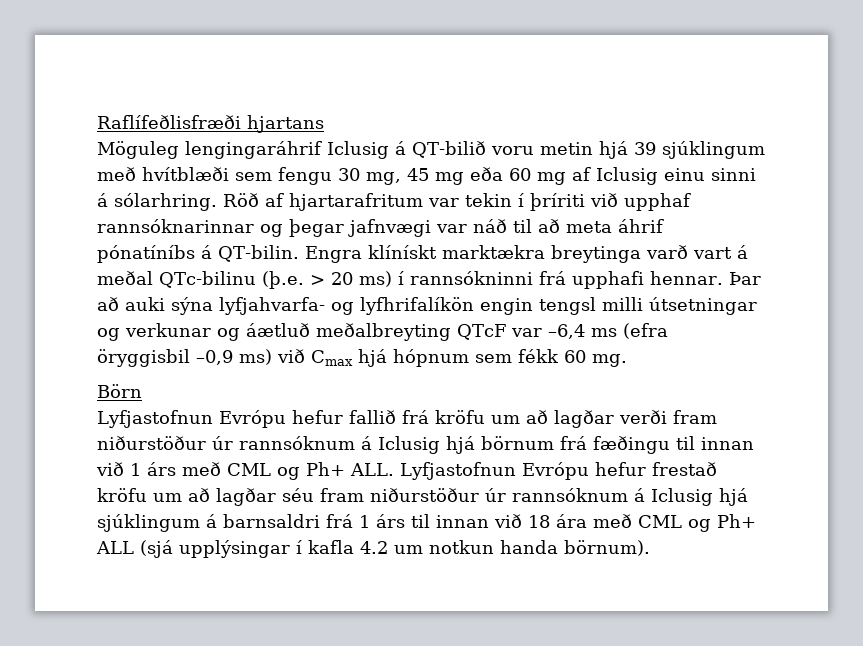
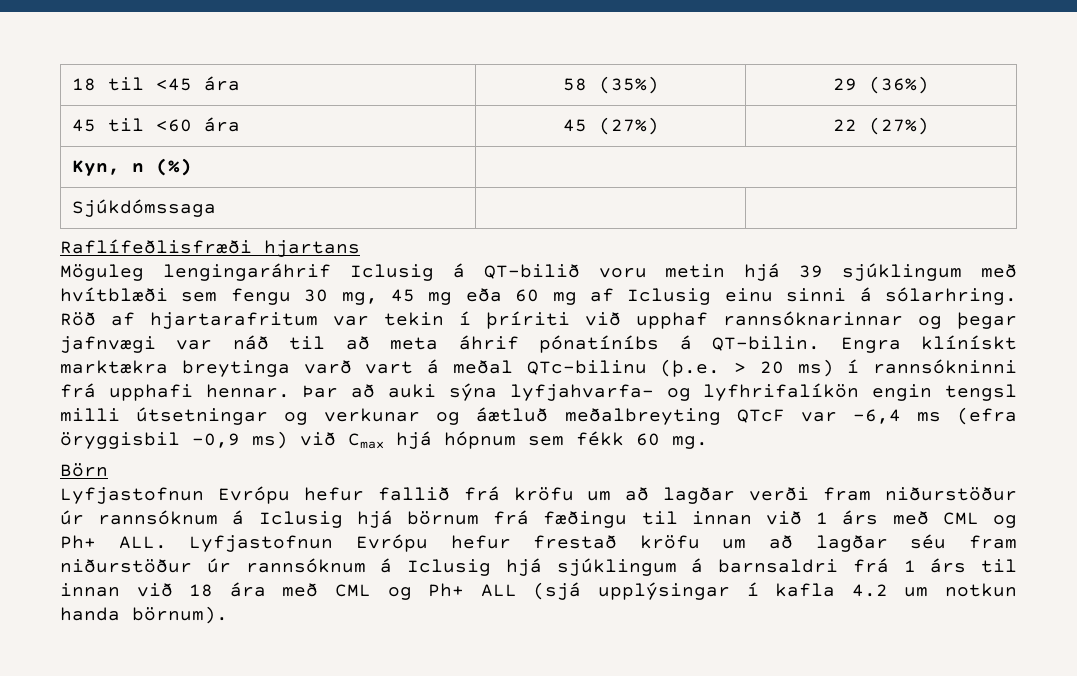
+ 18 til <45 ára | 58 (35%) | 29 (36%)
+ 45 til <60 ára | 45 (27%) | 22 (27%)
+ Kyn, n (%) |
+ Sjúkdómssaga | |

